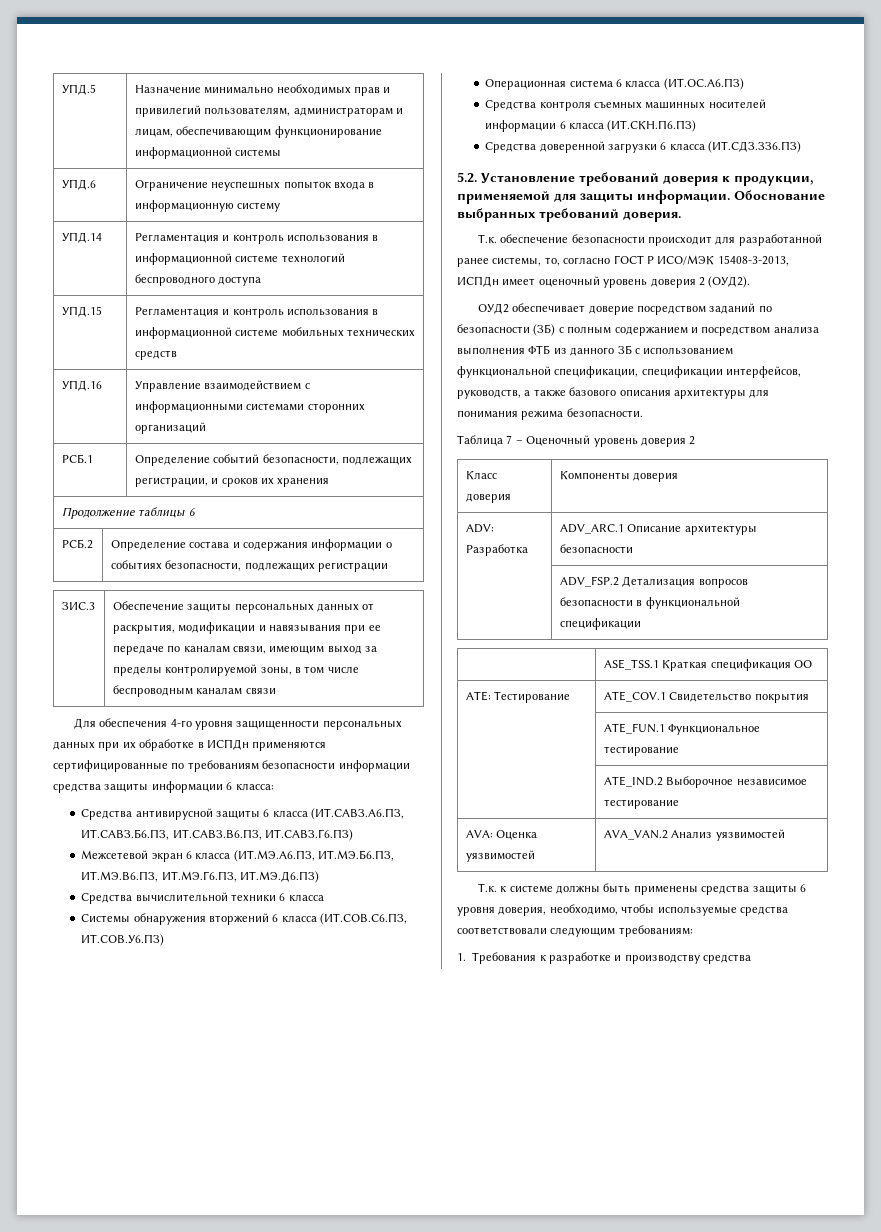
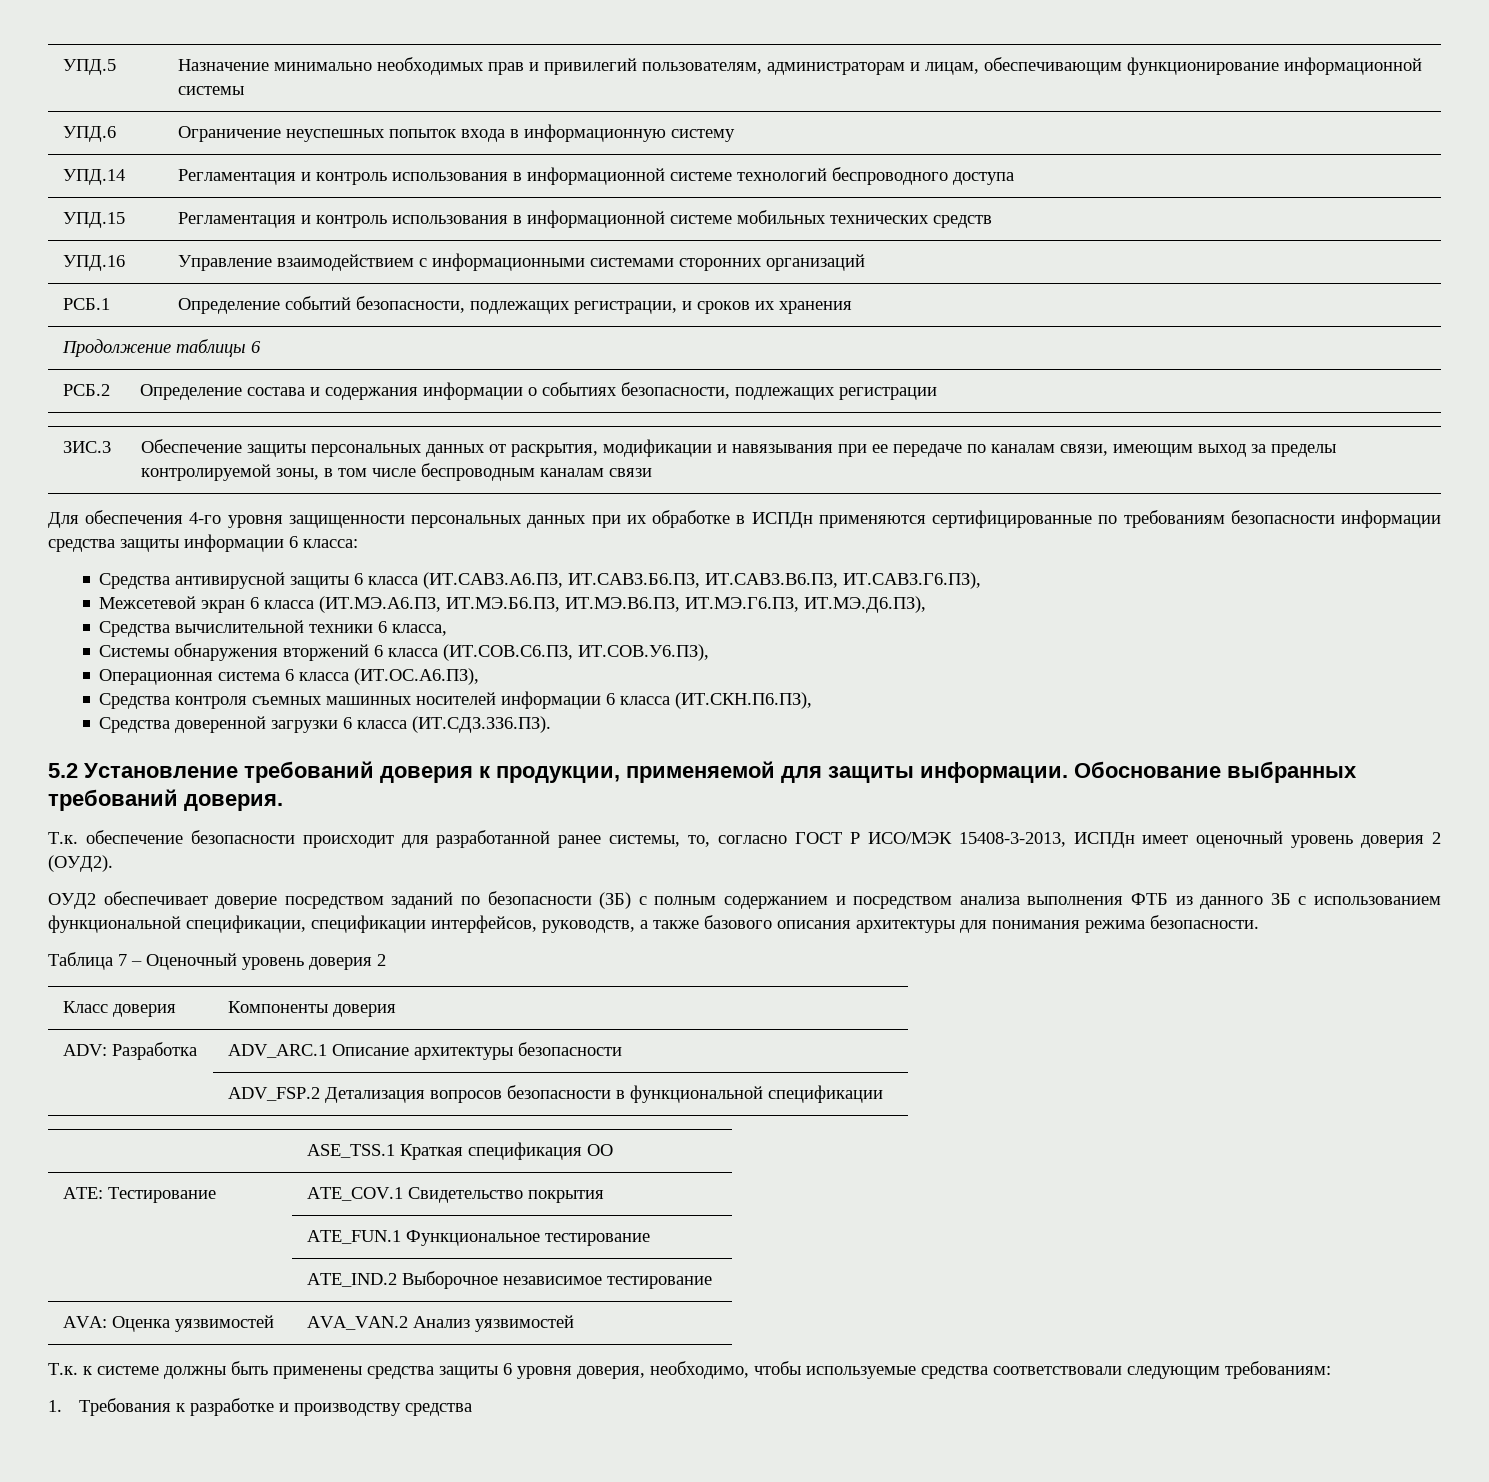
- Средства антивирусной защиты 6 класса (ИТ.САВЗ.А6.ПЗ, ИТ.САВЗ.Б6.ПЗ, ИТ.САВЗ.В6.ПЗ, ИТ.САВЗ.Г6.ПЗ)
+ Средства антивирусной защиты 6 класса (ИТ.САВЗ.А6.ПЗ, ИТ.САВЗ.Б6.ПЗ, ИТ.САВЗ.В6.ПЗ, ИТ.САВЗ.Г6.ПЗ),
- Межсетевой экран 6 класса (ИТ.МЭ.А6.ПЗ, ИТ.МЭ.Б6.ПЗ, ИТ.МЭ.В6.ПЗ, ИТ.МЭ.Г6.ПЗ, ИТ.МЭ.Д6.ПЗ)
+ Межсетевой экран 6 класса (ИТ.МЭ.А6.ПЗ, ИТ.МЭ.Б6.ПЗ, ИТ.МЭ.В6.ПЗ, ИТ.МЭ.Г6.ПЗ, ИТ.МЭ.Д6.ПЗ),
- Средства вычислительной техники 6 класса
+ Средства вычислительной техники 6 класса,
- Системы обнаружения вторжений 6 класса (ИТ.СОВ.С6.ПЗ, ИТ.СОВ.У6.ПЗ)
+ Системы обнаружения вторжений 6 класса (ИТ.СОВ.С6.ПЗ, ИТ.СОВ.У6.ПЗ),
- Операционная система 6 класса (ИТ.ОС.А6.ПЗ)
+ Операционная система 6 класса (ИТ.ОС.А6.ПЗ),
- Средства контроля съемных машинных носителей информации 6 класса (ИТ.СКН.П6.ПЗ)
+ Средства контроля съемных машинных носителей информации 6 класса (ИТ.СКН.П6.ПЗ),
- Средства доверенной загрузки 6 класса (ИТ.СДЗ.ЗЗ6.ПЗ)
- 5.2. Установление требований доверия к продукции, применяемой для защиты информации.
+ Средства доверенной загрузки 6 класса (ИТ.СДЗ.ЗЗ6.ПЗ).
+ 5.2 Установление требований доверия к продукции, применяемой для защиты информации.

